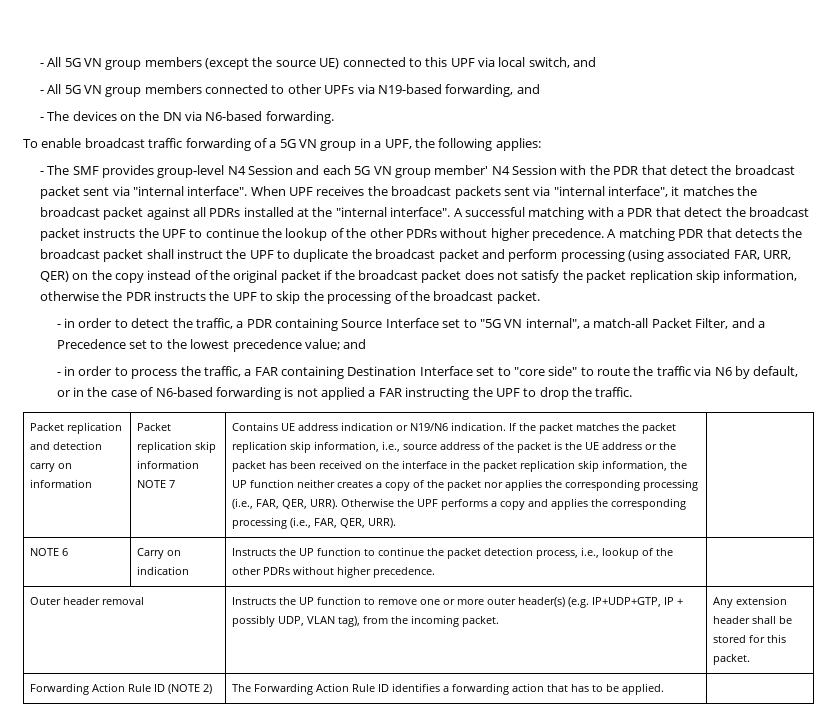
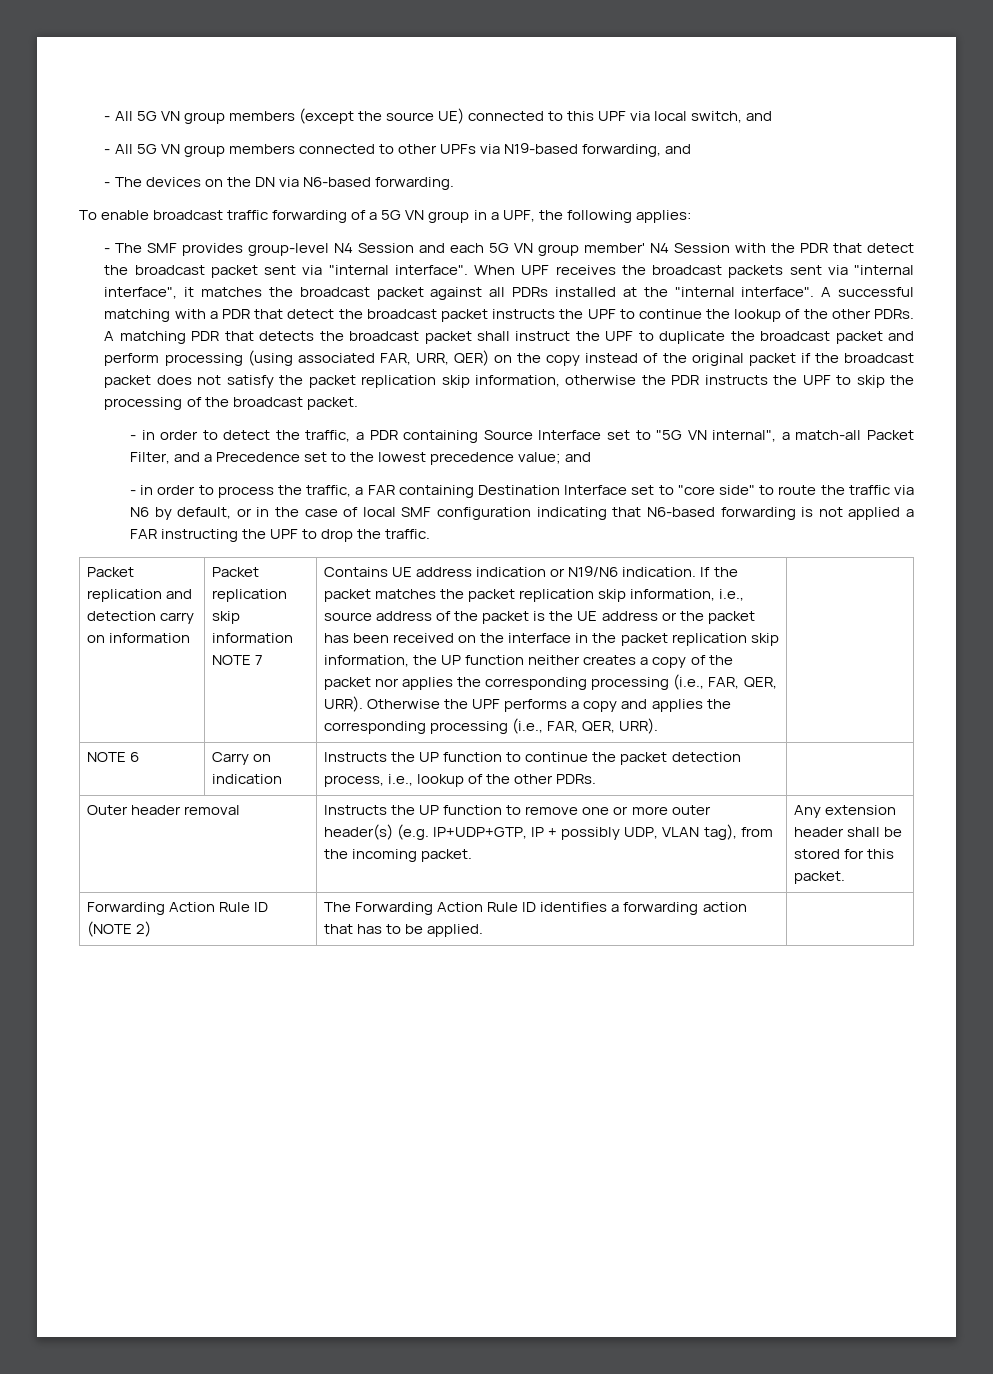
- A successful matching with a PDR that detect the broadcast packet instructs the UPF to continue the lookup of the other PDRs without higher precedence.
+ A successful matching with a PDR that detect the broadcast packet instructs the UPF to continue the lookup of the other PDRs.
- - in order to process the traffic, a FAR containing Destination Interface set to "core side" to route the traffic via N6 by default, or in the case of N6-based forwarding is not applied a FAR instructing the UPF to drop the traffic.
+ - in order to process the traffic, a FAR containing Destination Interface set to "core side" to route the traffic via N6 by default, or in the case of local SMF configuration indicating that N6-based forwarding is not applied a FAR instructing the UPF to drop the traffic.
- NOTE 6 | Carry on indication | Instructs the UP function to continue the packet detection process, i.e., lookup of the other PDRs without higher precedence. |
+ NOTE 6 | Carry on indication | Instructs the UP function to continue the packet detection process, i.e., lookup of the other PDRs. |

